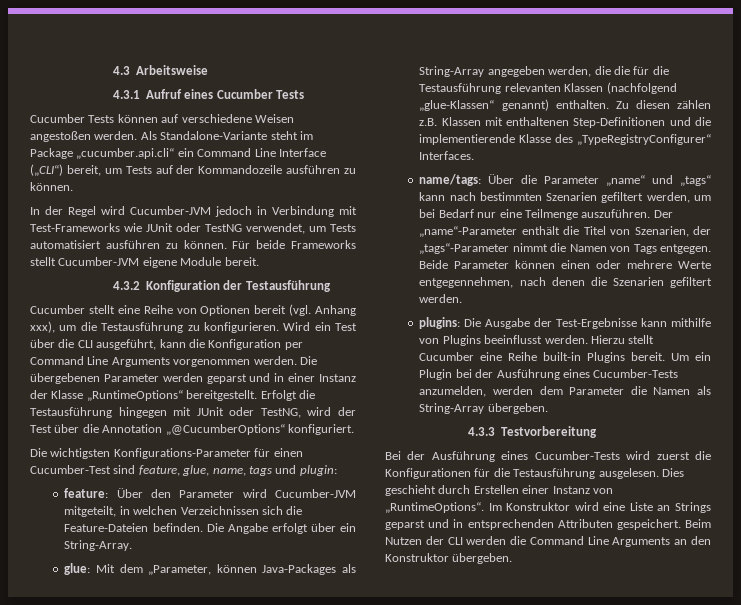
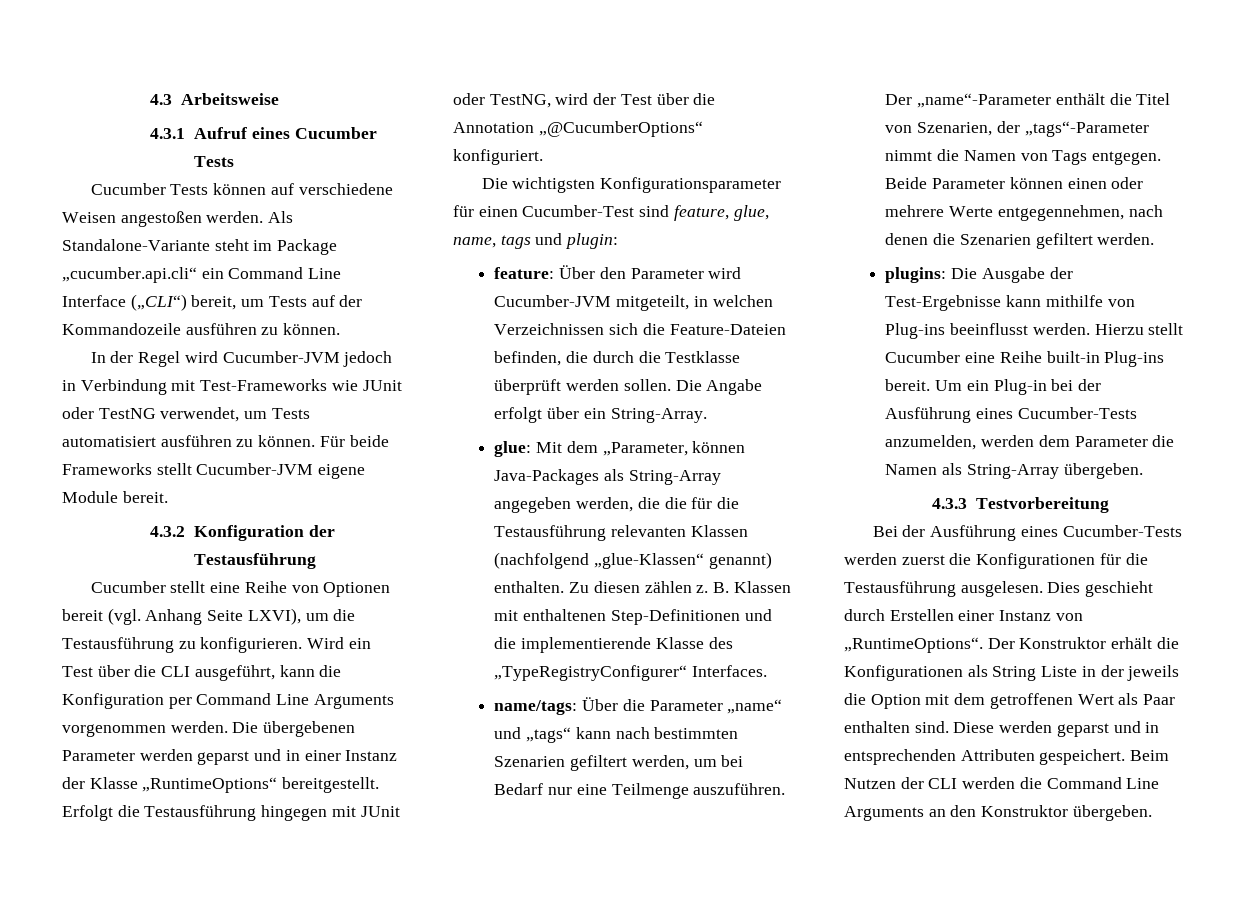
- Cucumber stellt eine Reihe von Optionen bereit (vgl. Anhang xxx), um die Testausführung zu konfigurieren.
+ Cucumber stellt eine Reihe von Optionen bereit (vgl. Anhang Seite LXVI), um die Testausführung zu konfigurieren.
- Die wichtigsten Konfigurations-Parameter für einen Cucumber-Test sind feature, glue, name, tags und plugin:
+ Die wichtigsten Konfigurationsparameter für einen Cucumber-Test sind feature, glue, name, tags und plugin:
- feature: Über den Parameter wird Cucumber-JVM mitgeteilt, in welchen Verzeichnissen sich die Feature-Dateien befinden.
+ feature: Über den Parameter wird Cucumber-JVM mitgeteilt, in welchen Verzeichnissen sich die Feature-Dateien befinden, die durch die Testklasse überprüft werden sollen.
- Zu diesen zählen z.B. Klassen mit enthaltenen Step-Definitionen und die implementierende Klasse des „TypeRegistryConfigurer“ Interfaces.
+ Zu diesen zählen z. B. Klassen mit enthaltenen Step-Definitionen und die implementierende Klasse des „TypeRegistryConfigurer“ Interfaces.
- plugins: Die Ausgabe der Test-Ergebnisse kann mithilfe von Plugins beeinflusst werden.
+ plugins: Die Ausgabe der Test-Ergebnisse kann mithilfe von Plug-ins beeinflusst werden.
- Hierzu stellt Cucumber eine Reihe built-in Plugins bereit.
+ Hierzu stellt Cucumber eine Reihe built-in Plug-ins bereit.
- Um ein Plugin bei der Ausführung eines Cucumber-Tests anzumelden, werden dem Parameter die Namen als String-Array übergeben.
+ Um ein Plug-in bei der Ausführung eines Cucumber-Tests anzumelden, werden dem Parameter die Namen als String-Array übergeben.
- Bei der Ausführung eines Cucumber-Tests wird zuerst die Konfigurationen für die Testausführung ausgelesen.
+ Bei der Ausführung eines Cucumber-Tests werden zuerst die Konfigurationen für die Testausführung ausgelesen.
- Im Konstruktor wird eine Liste an Strings geparst und in entsprechenden Attributen gespeichert.
+ Der Konstruktor erhält die Konfigurationen als String Liste in der jeweils die Option mit dem getroffenen Wert als Paar enthalten sind. Diese werden geparst und in entsprechenden Attributen gespeichert.

